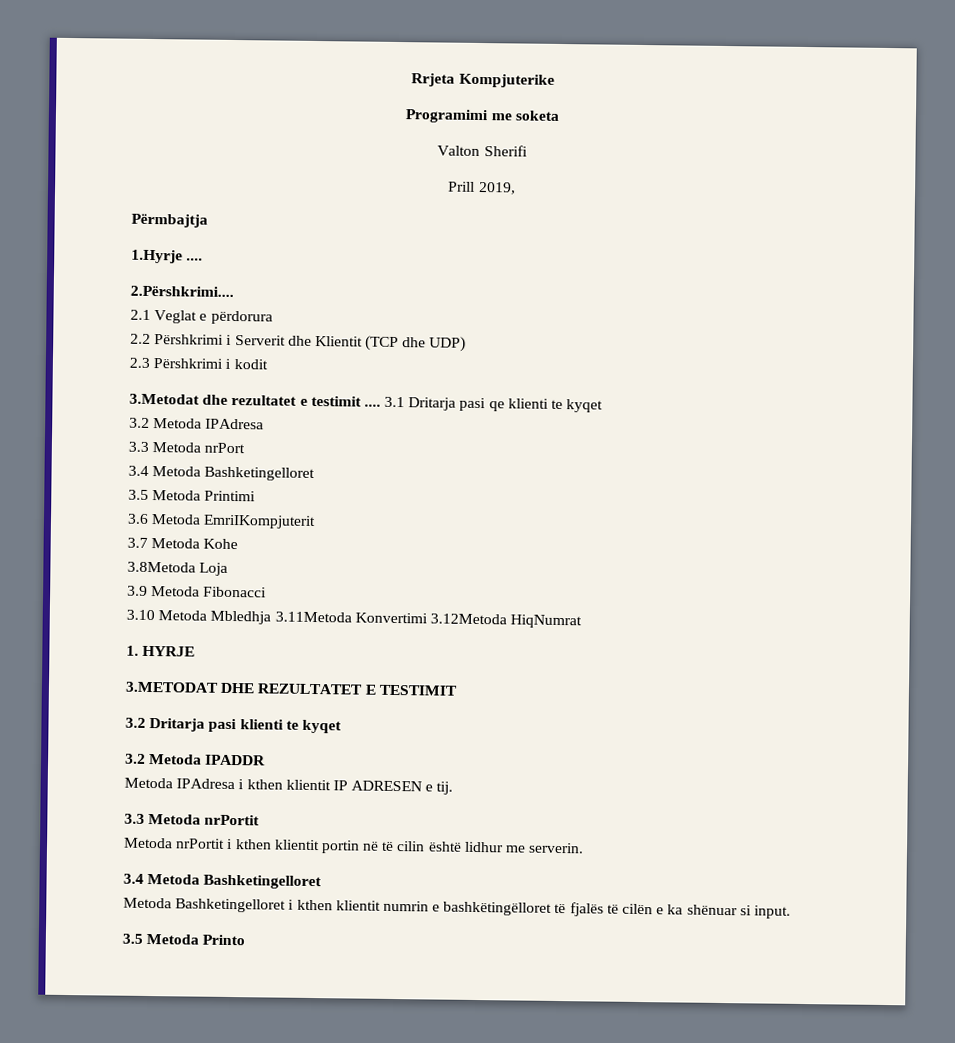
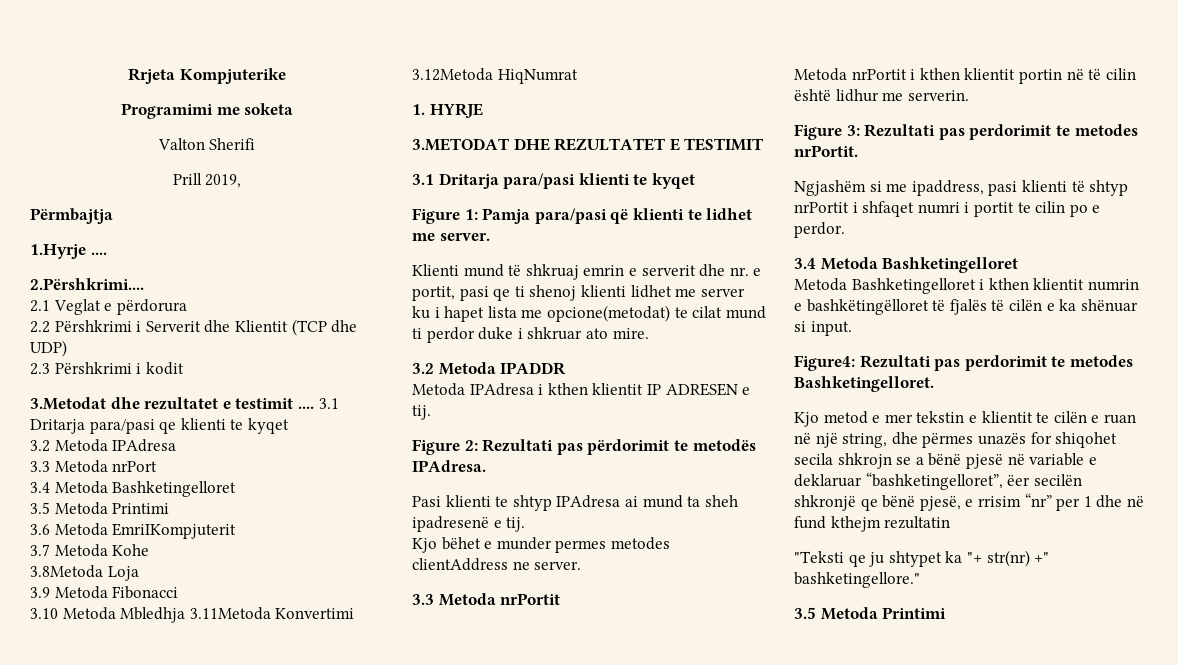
- 3.1 Dritarja pasi qe klienti te kyqet
+ 3.1 Dritarja para/pasi qe klienti te kyqet
- 3.2 Dritarja pasi klienti te kyqet
+ 3.1 Dritarja para/pasi klienti te kyqet
+ Figure 1: Pamja para/pasi që klienti te lidhet me server.
+ Klienti mund të shkruaj emrin e serverit dhe nr. e portit, pasi qe ti shenoj klienti lidhet me server ku i hapet lista me opcione(metodat) te cilat mund ti perdor duke i shkruar ato mire.
+ Figure 2: Rezultati pas përdorimit te metodës IPAdresa.
+ Pasi klienti te shtyp IPAdresa ai mund ta sheh ipadresenë e tij.
+ Kjo bëhet e munder permes metodes clientAddress ne server.
+ Figure 3: Rezultati pas perdorimit te metodes nrPortit.
+ Ngjashëm si me ipaddress, pasi klienti të shtyp nrPortit i shfaqet numri i portit te cilin po e perdor.
- 3.5 Metoda Printo
+ Figure4: Rezultati pas perdorimit te metodes Bashketingelloret.
+ Kjo metod e mer tekstin e klientit te cilën e ruan në një string, dhe përmes unazës for shiqohet secila shkrojn se a bënë pjesë në variable e deklaruar “bashketingelloret”, ëer secilën shkronjë qe bënë pjesë, e rrisim “nr” per 1 dhe në fund kthejm rezultatin
+ "Teksti qe ju shtypet ka "+ str(nr) +" bashketingellore."
+ 3.5 Metoda Printimi

